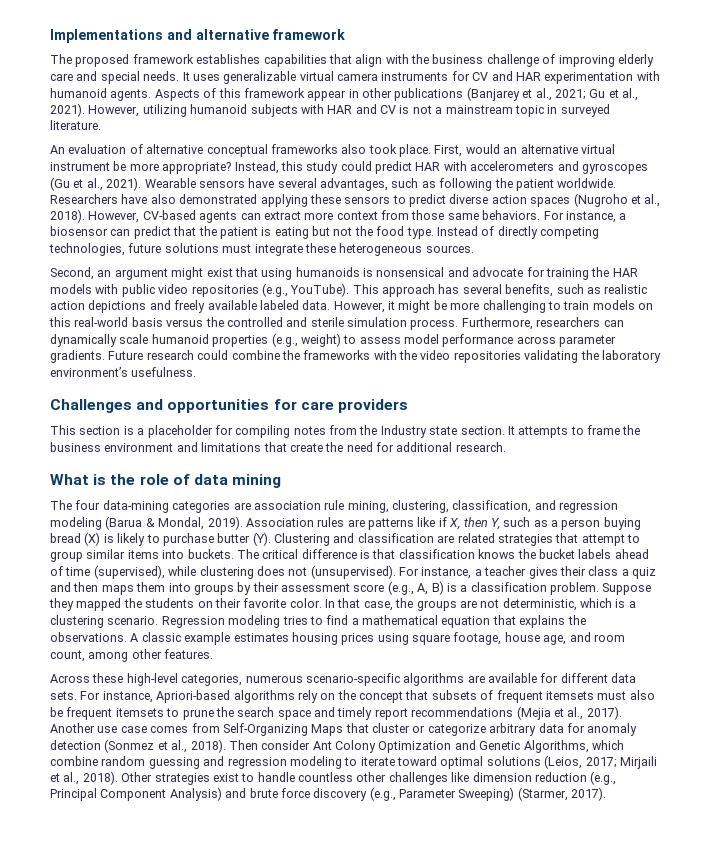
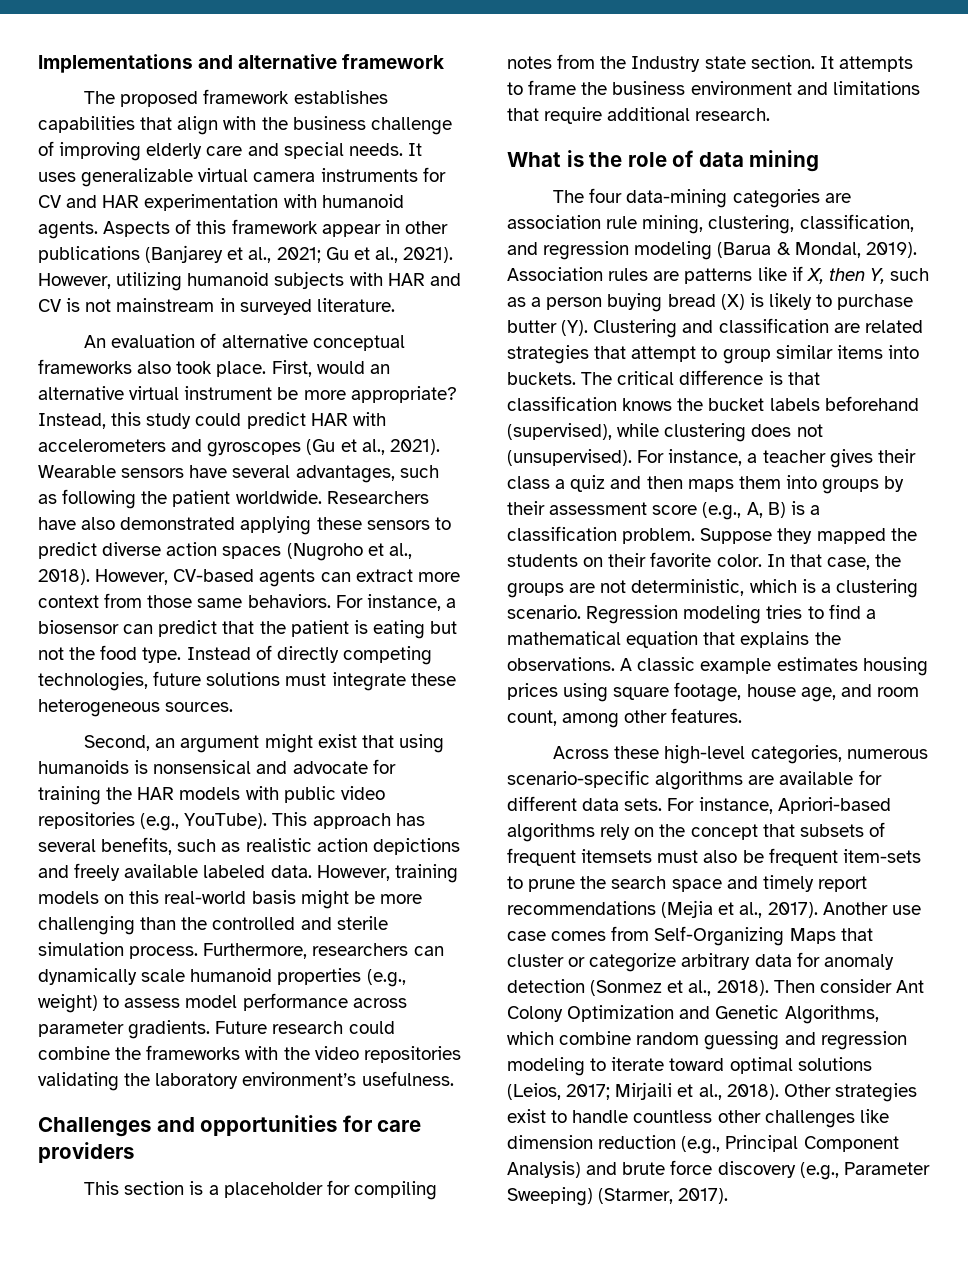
- However, utilizing humanoid subjects with HAR and CV is not a mainstream topic in surveyed literature.
+ However, utilizing humanoid subjects with HAR and CV is not mainstream in surveyed literature.
- However, it might be more challenging to train models on this real-world basis versus the controlled and sterile simulation process.
+ However, training models on this real-world basis might be more challenging than the controlled and sterile simulation process.
- It attempts to frame the business environment and limitations that create the need for additional research.
+ It attempts to frame the business environment and limitations that require additional research.
- The critical difference is that classification knows the bucket labels ahead of time (supervised), while clustering does not (unsupervised).
+ The critical difference is that classification knows the bucket labels beforehand (supervised), while clustering does not (unsupervised).
- For instance, Apriori-based algorithms rely on the concept that subsets of frequent itemsets must also be frequent itemsets to prune the search space and timely report recommendations (Mejia et al., 2017).
+ For instance, Apriori-based algorithms rely on the concept that subsets of frequent itemsets must also be frequent item-sets to prune the search space and timely report recommendations (Mejia et al., 2017).

